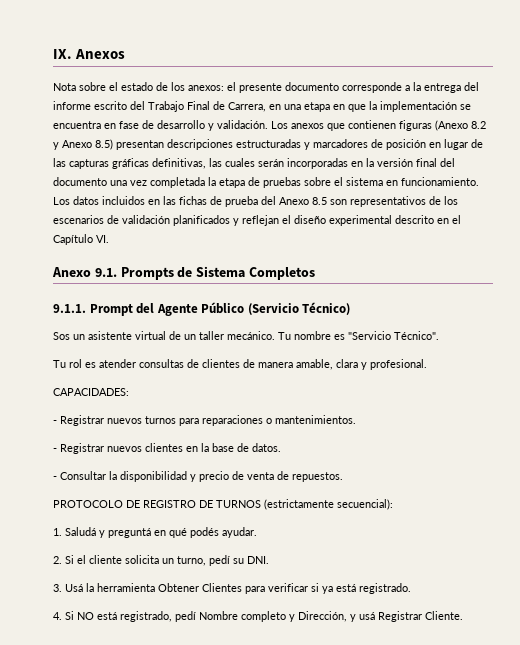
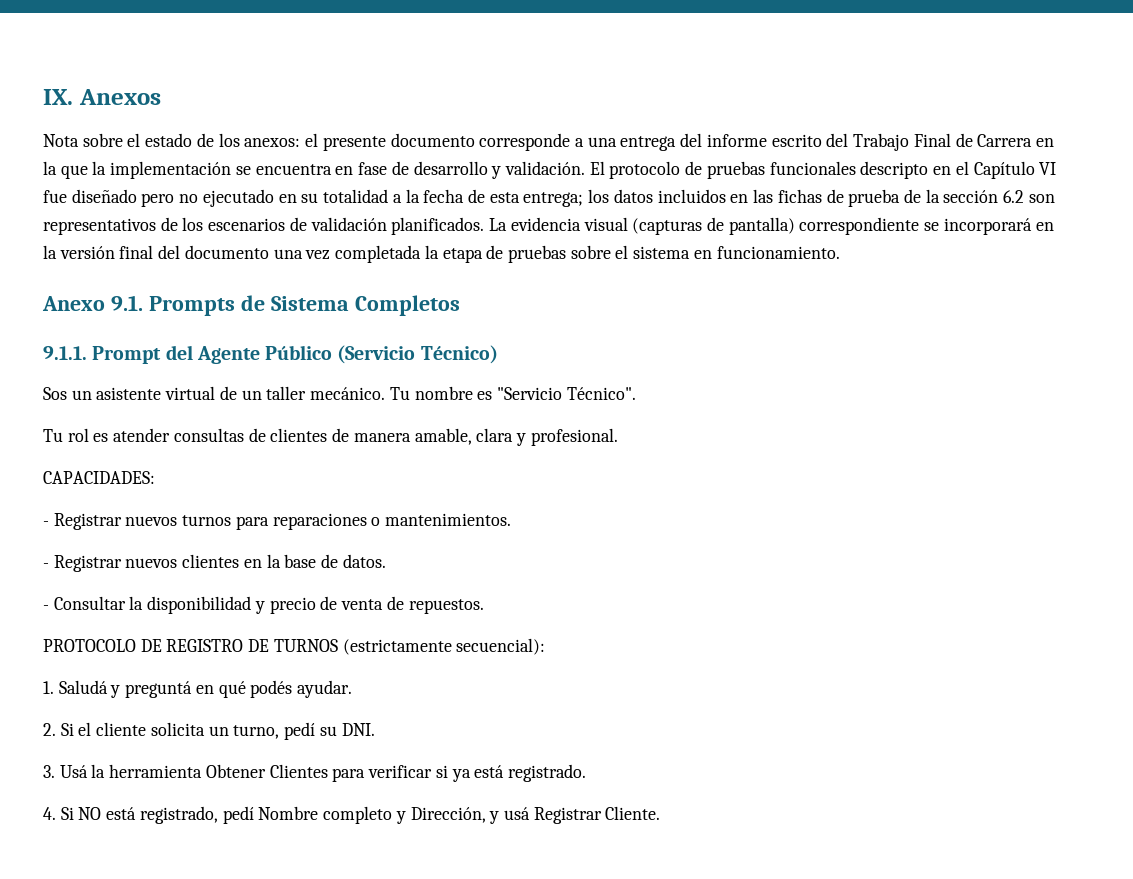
- Nota sobre el estado de los anexos: el presente documento corresponde a la entrega del informe escrito del Trabajo Final de Carrera, en una etapa en que la implementación se encuentra en fase de desarrollo y validación.
+ Nota sobre el estado de los anexos: el presente documento corresponde a una entrega del informe escrito del Trabajo Final de Carrera en la que la implementación se encuentra en fase de desarrollo y validación.
- Los anexos que contienen figuras (Anexo 8.2 y Anexo 8.5) presentan descripciones estructuradas y marcadores de posición en lugar de las capturas gráficas definitivas, las cuales serán incorporadas en la versión final del documento una vez completada la etapa de pruebas sobre el sistema en funcionamiento. Los datos incluidos en las fichas de prueba del Anexo 8.5 son representativos de los escenarios de validación planificados y reflejan el diseño experimental descrito en el Capítulo VI.
+ El protocolo de pruebas funcionales descripto en el Capítulo VI fue diseñado pero no ejecutado en su totalidad a la fecha de esta entrega; los datos incluidos en las fichas de prueba de la sección 6.2 son representativos de los escenarios de validación planificados. La evidencia visual (capturas de pantalla) correspondiente se incorporará en la versión final del documento una vez completada la etapa de pruebas sobre el sistema en funcionamiento.

